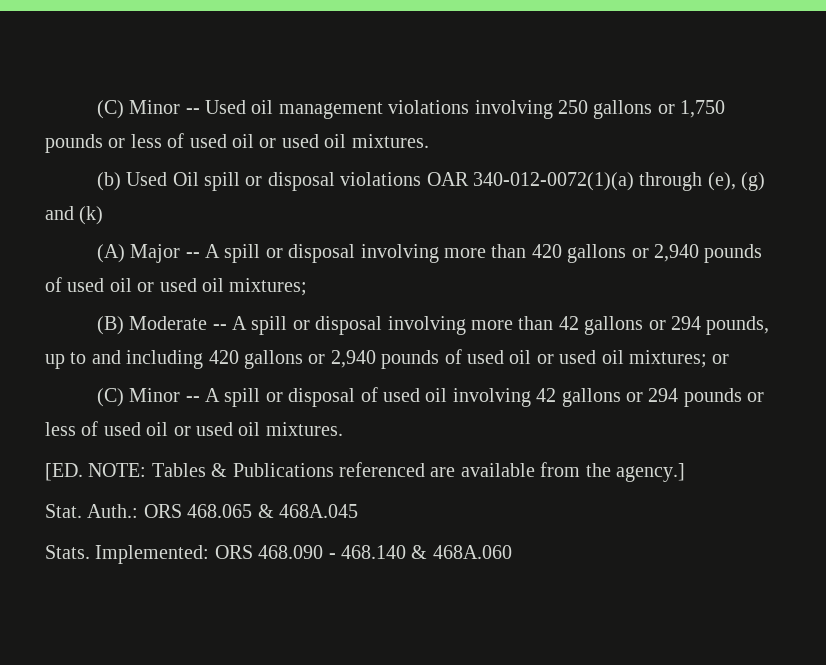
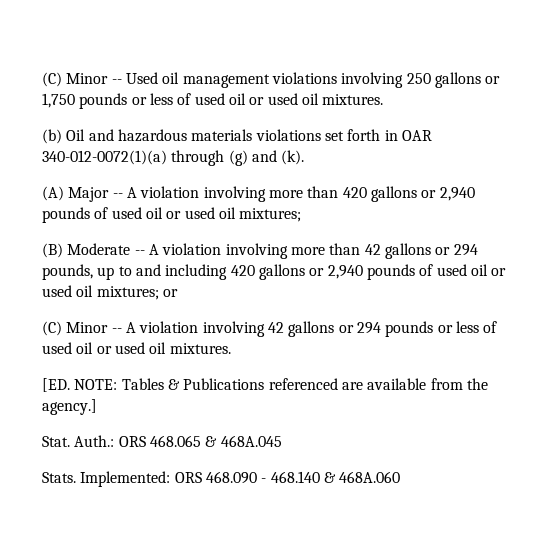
- (b) Used Oil spill or disposal violations OAR 340-012-0072(1)(a) through (e), (g) and (k)
+ (b) Oil and hazardous materials violations set forth in OAR 340-012-0072(1)(a) through (g) and (k).
- (A) Major -- A spill or disposal involving more than 420 gallons or 2,940 pounds of used oil or used oil mixtures;
+ (A) Major -- A violation involving more than 420 gallons or 2,940 pounds of used oil or used oil mixtures;
- (B) Moderate -- A spill or disposal involving more than 42 gallons or 294 pounds, up to and including 420 gallons or 2,940 pounds of used oil or used oil mixtures; or
+ (B) Moderate -- A violation involving more than 42 gallons or 294 pounds, up to and including 420 gallons or 2,940 pounds of used oil or used oil mixtures; or
- (C) Minor -- A spill or disposal of used oil involving 42 gallons or 294 pounds or less of used oil or used oil mixtures.
+ (C) Minor -- A violation involving 42 gallons or 294 pounds or less of used oil or used oil mixtures.

